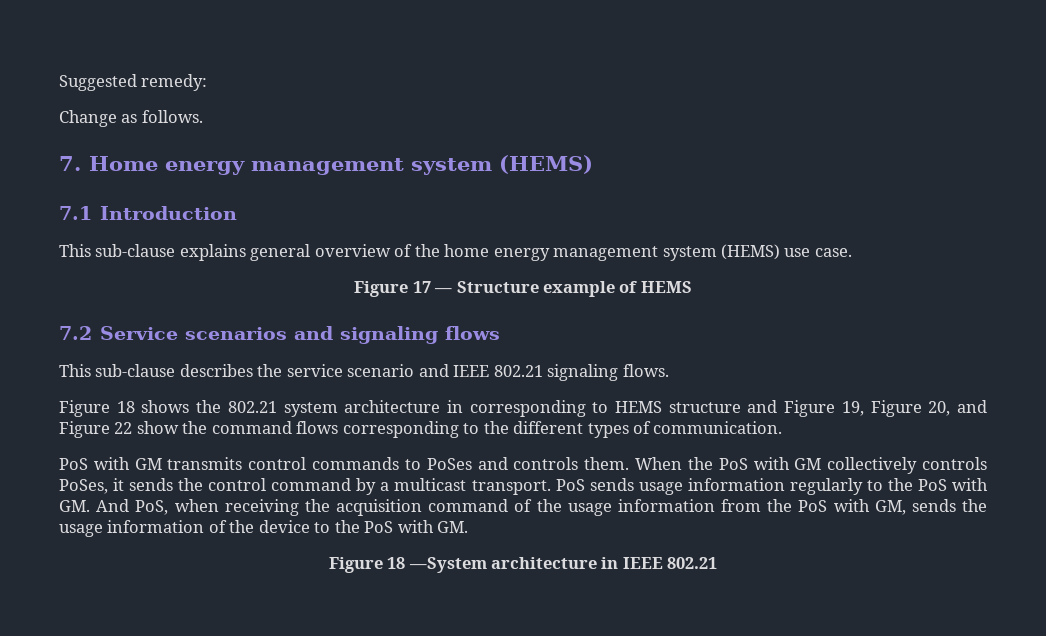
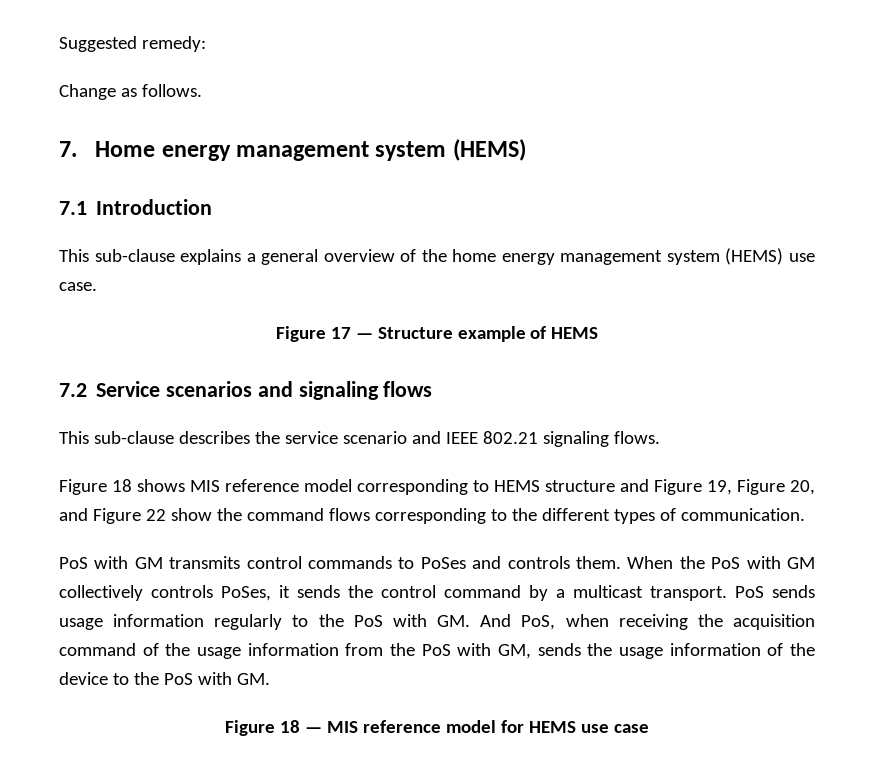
- This sub-clause explains general overview of the home energy management system (HEMS) use case.
+ This sub-clause explains a general overview of the home energy management system (HEMS) use case.
- Figure 18 shows the 802.21 system architecture in corresponding to HEMS structure and Figure 19, Figure 20, and Figure 22 show the command flows corresponding to the different types of communication.
+ Figure 18 shows MIS reference model corresponding to HEMS structure and Figure 19, Figure 20, and Figure 22 show the command flows corresponding to the different types of communication.
- Figure 18 —System architecture in IEEE 802.21
+ Figure 18 — MIS reference model for HEMS use case

